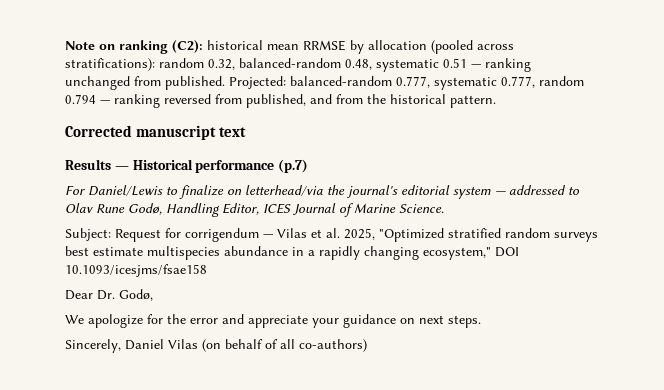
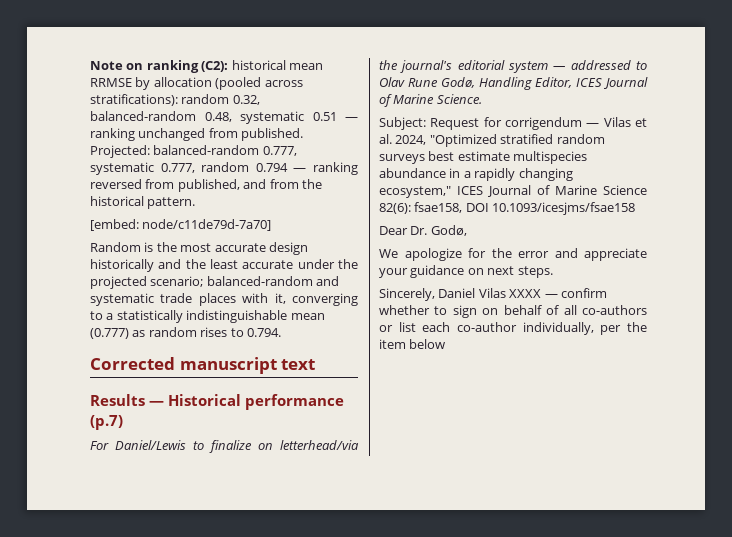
+ [embed: node/c11de79d-7a70]
+ Random is the most accurate design historically and the least accurate under the projected scenario; balanced-random and systematic trade places with it, converging to a statistically indistinguishable mean (0.777) as random rises to 0.794.
- Subject: Request for corrigendum — Vilas et al. 2025, "Optimized stratified random surveys best estimate multispecies abundance in a rapidly changing ecosystem," DOI 10.1093/icesjms/fsae158
+ Subject: Request for corrigendum — Vilas et al. 2024, "Optimized stratified random surveys best estimate multispecies abundance in a rapidly changing ecosystem," ICES Journal of Marine Science 82(6): fsae158, DOI 10.1093/icesjms/fsae158
- Sincerely, Daniel Vilas (on behalf of all co-authors)
+ Sincerely, Daniel Vilas XXXX — confirm whether to sign on behalf of all co-authors or list each co-author individually, per the item below

